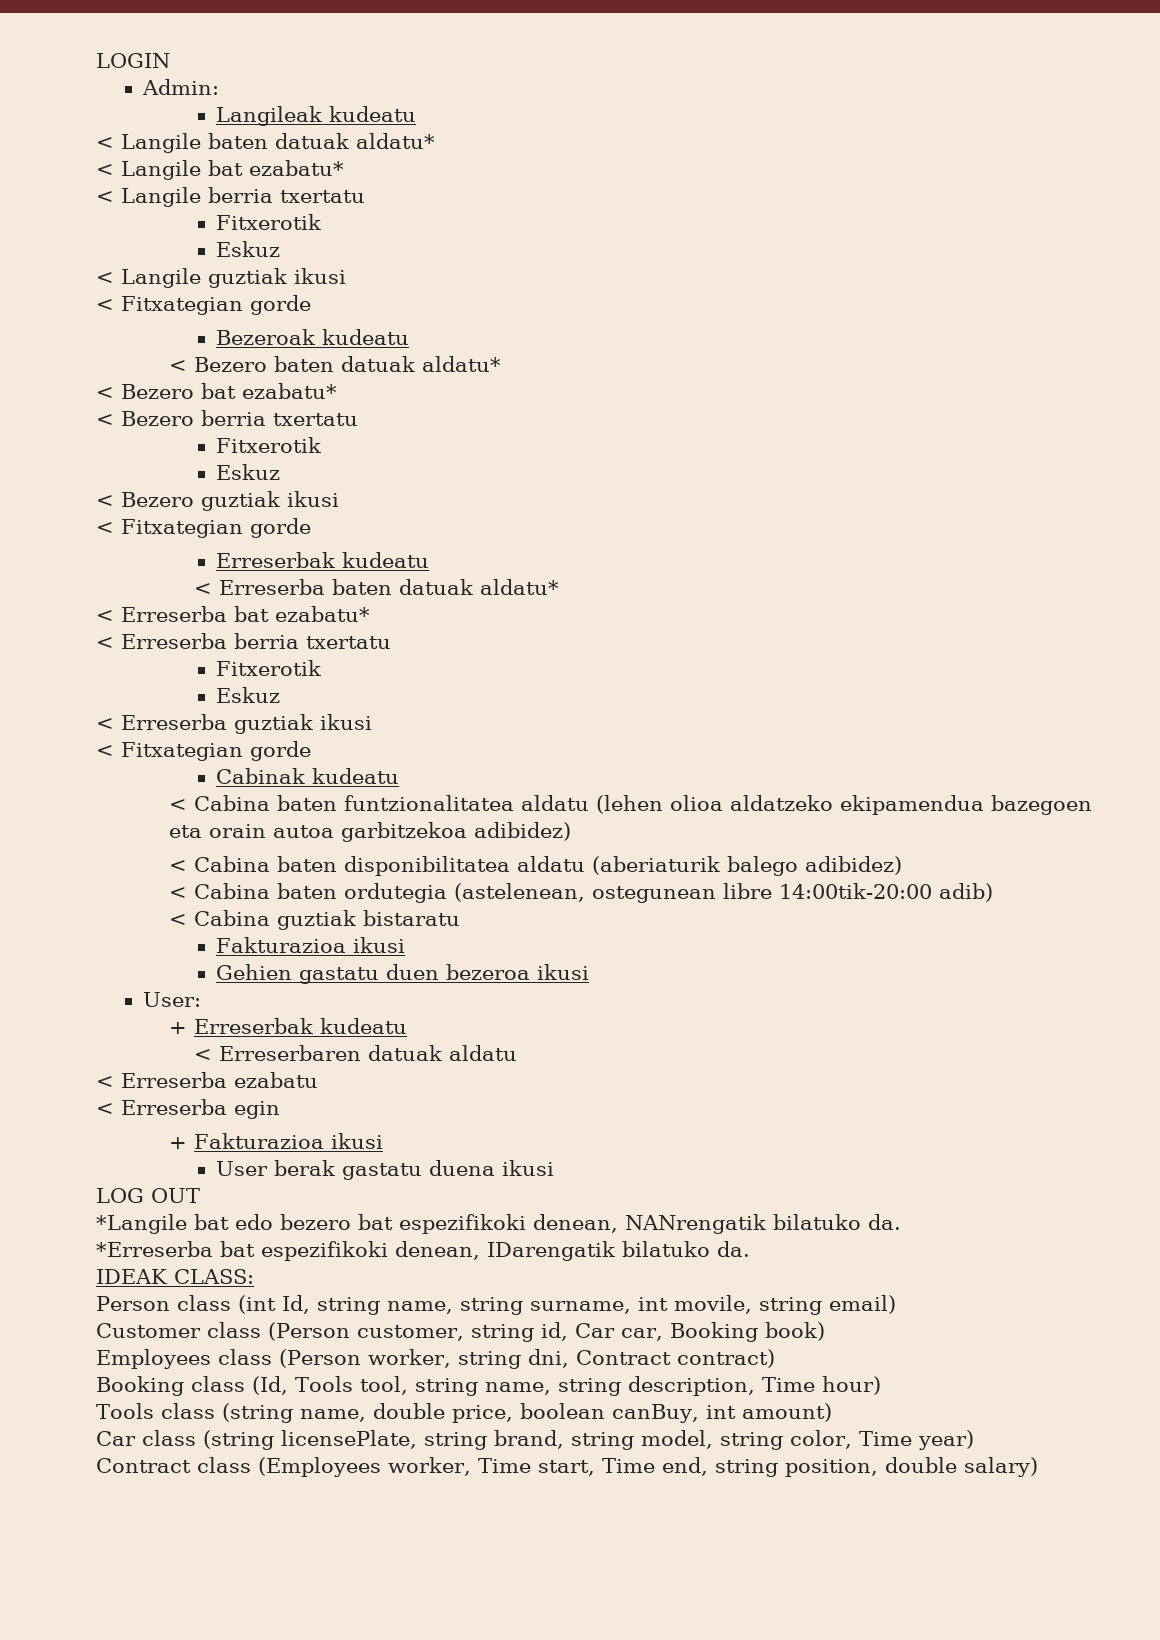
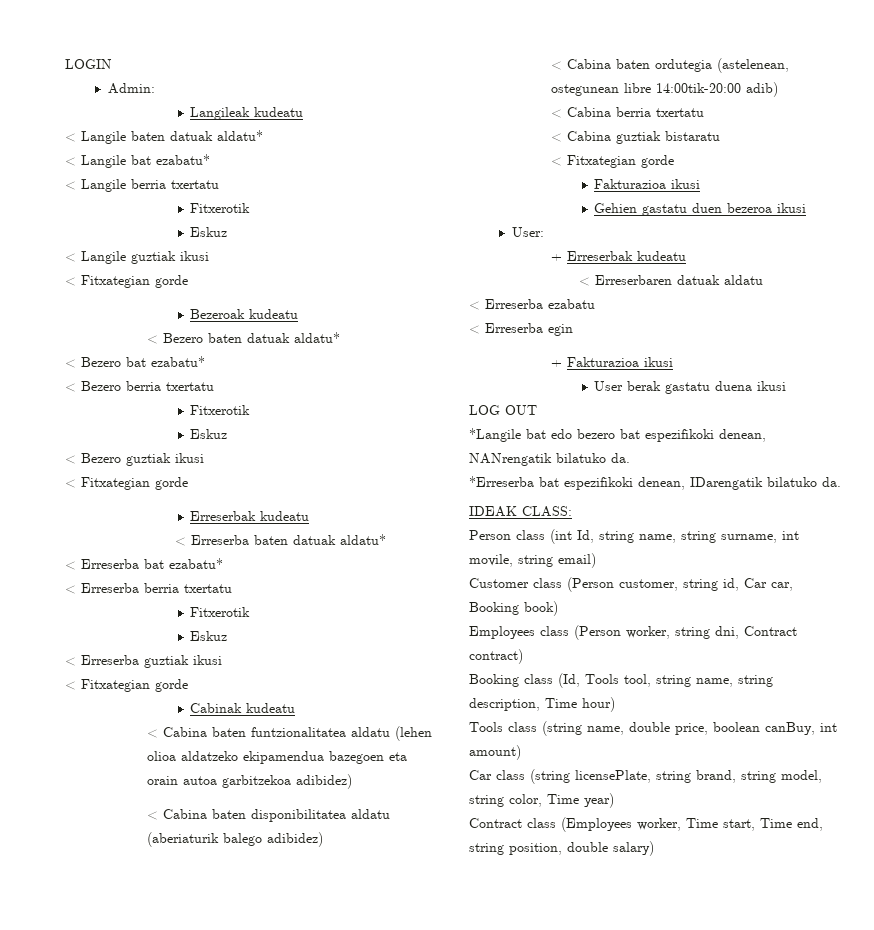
+ < Cabina berria txertatu
  < Cabina guztiak bistaratu
+ < Fitxategian gorde

